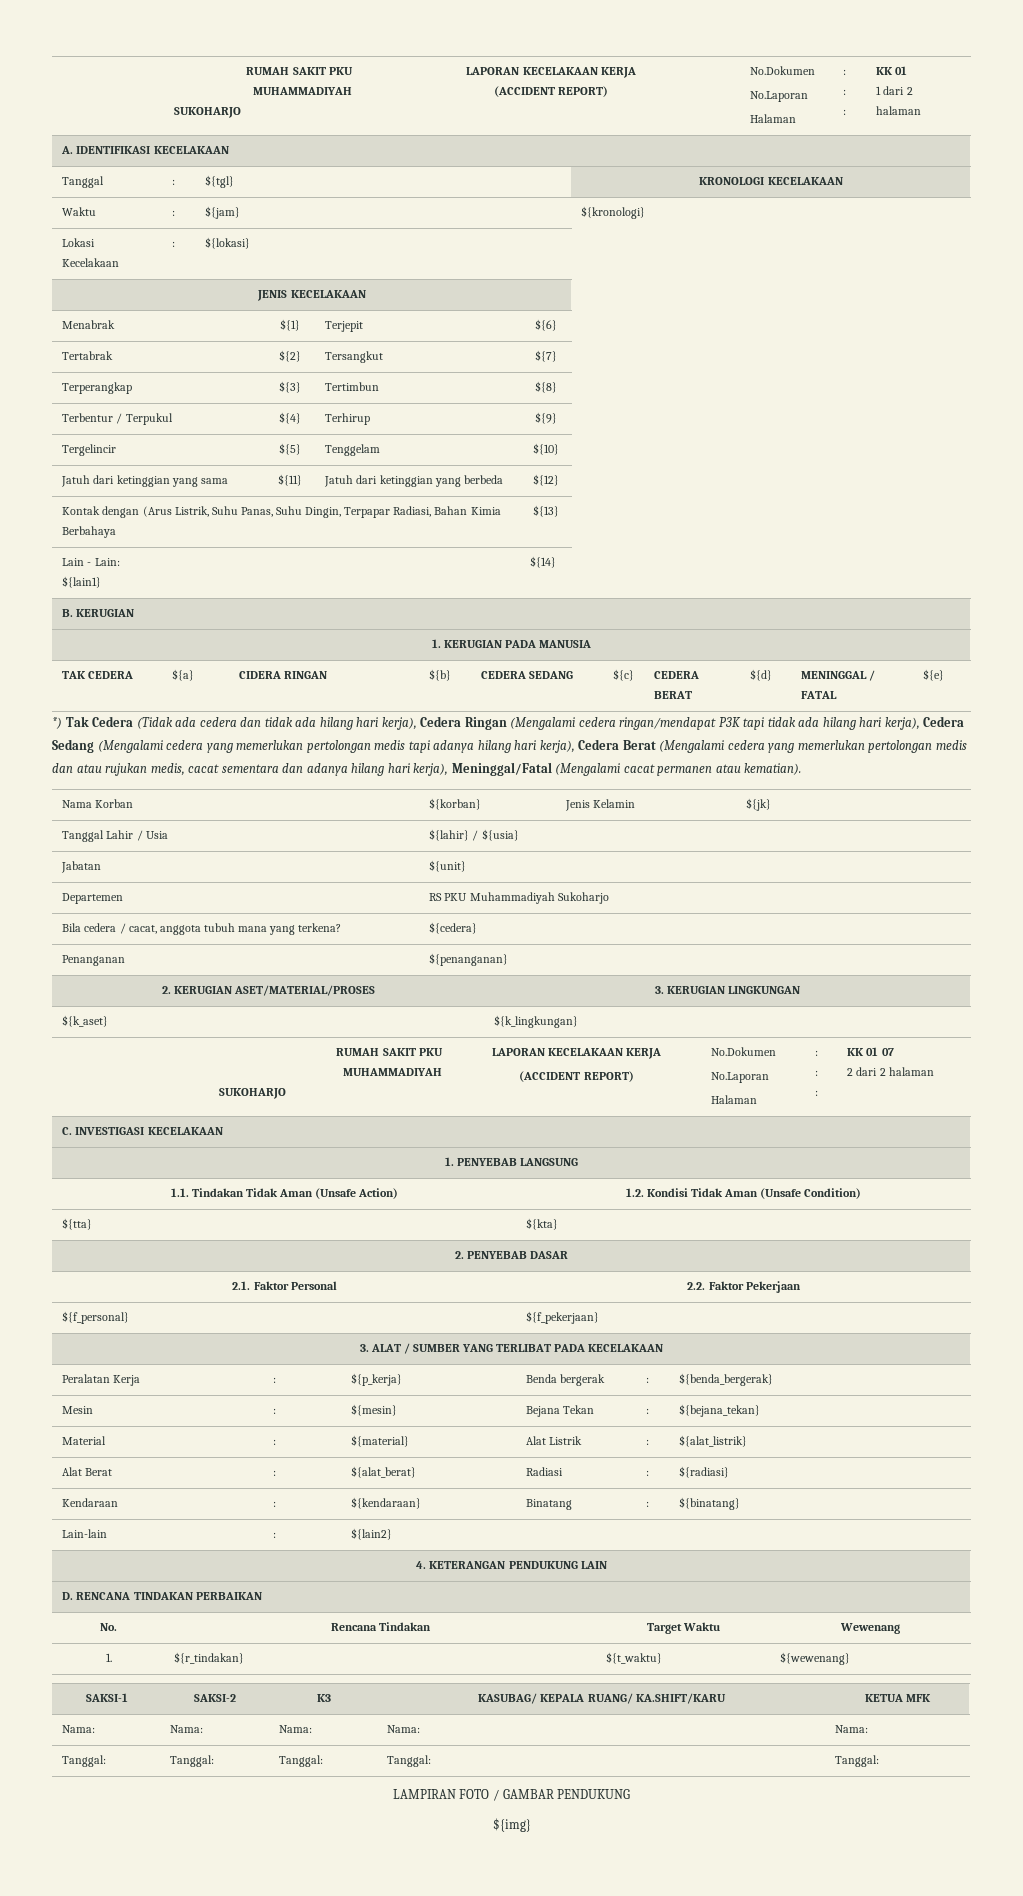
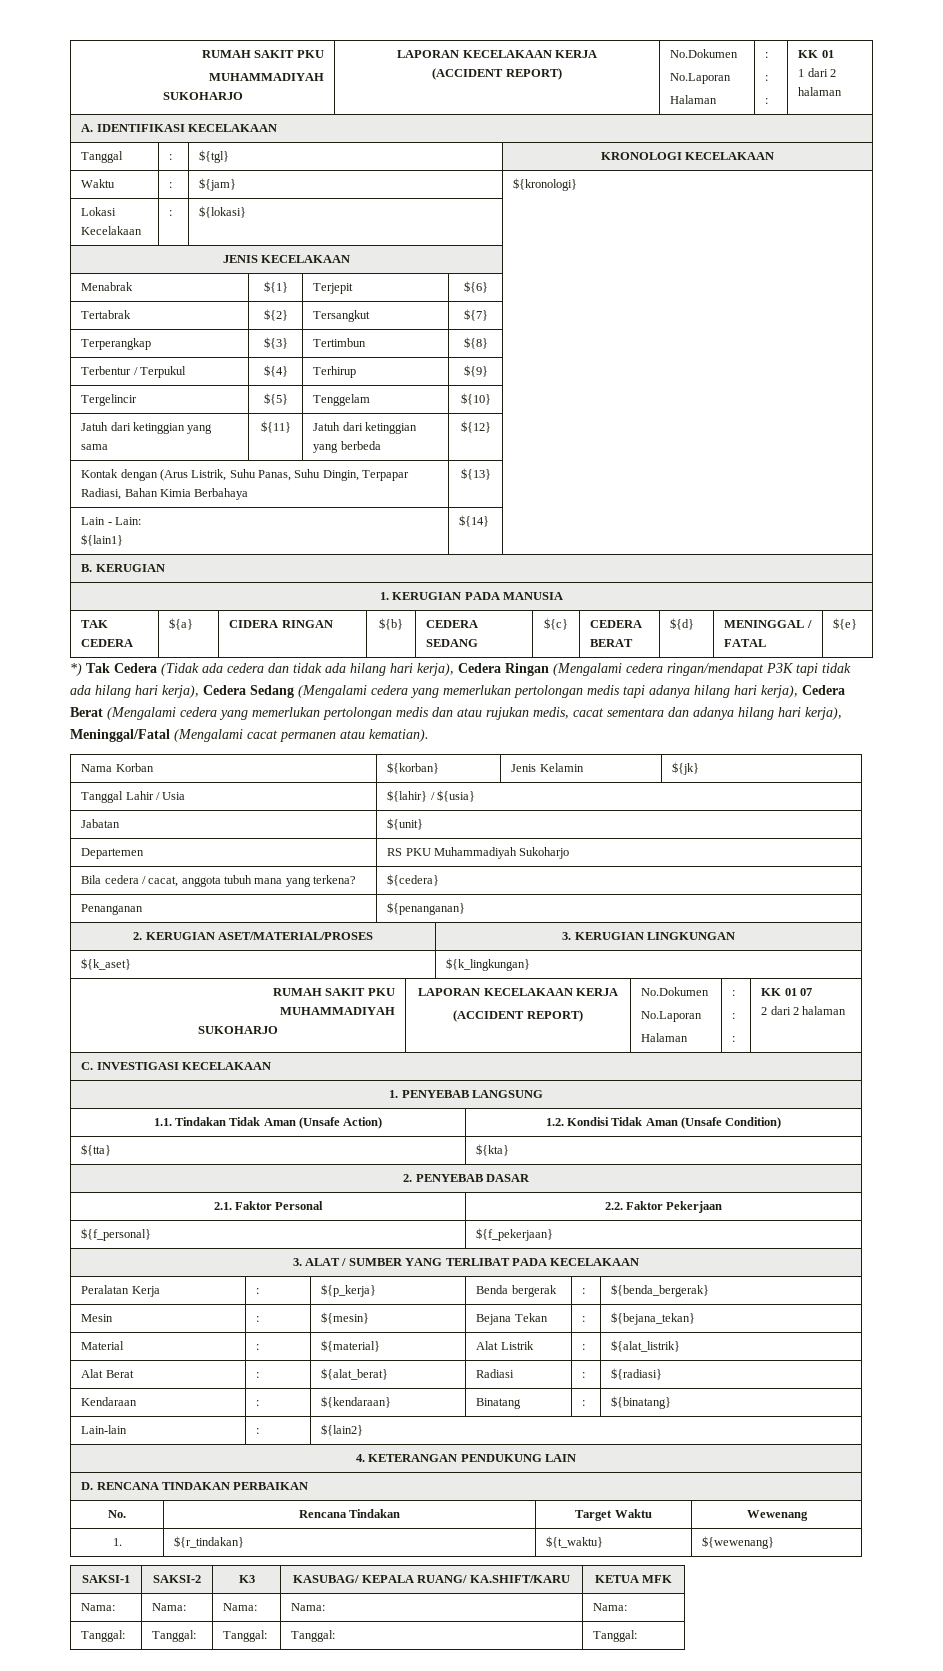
- LAMPIRAN FOTO / GAMBAR PENDUKUNG
- ${img}

